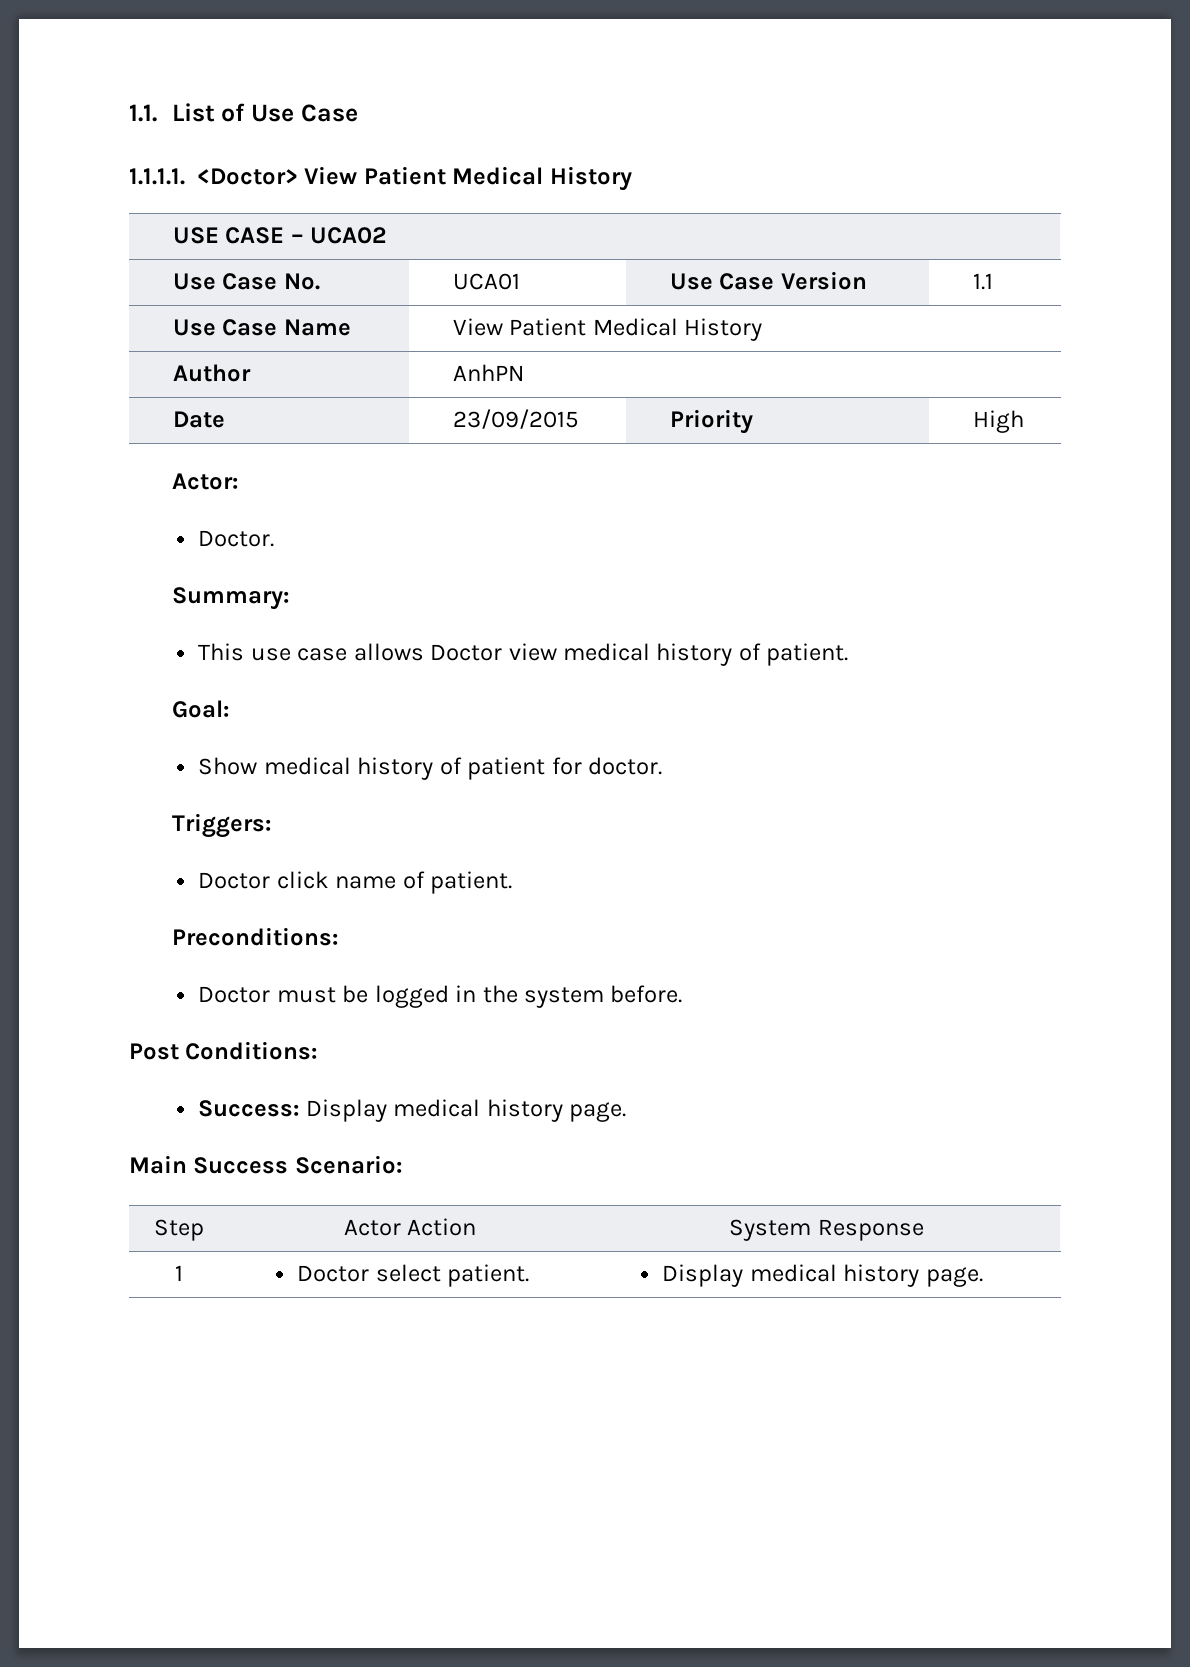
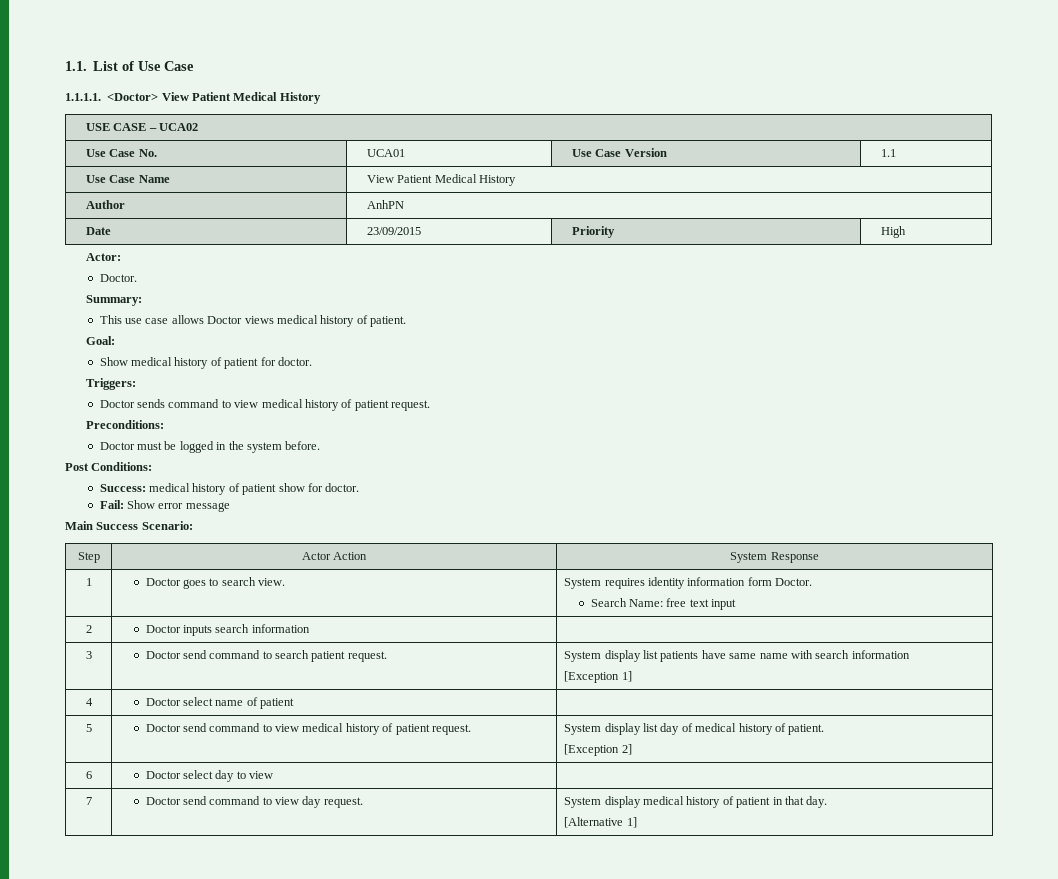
- This use case allows Doctor view medical history of patient.
+ This use case allows Doctor views medical history of patient.
- Doctor click name of patient.
+ Doctor sends command to view medical history of patient request.
- Success: Display medical history page.
+ Success: medical history of patient show for doctor.
+ Fail: Show error message
- 1 | Doctor select patient. | Display medical history page.
+ 1 | Doctor goes to search view. | System requires identity information form Doctor.
+ Search Name: free text input
+ 2 | Doctor inputs search information |
+ 3 | Doctor send command to search patient request. | System display list patients have same name with search information
+ [Exception 1]
+ 4 | Doctor select name of patient |
+ 5 | Doctor send command to view medical history of patient request. | System display list day of medical history of patient.
+ [Exception 2]
+ 6 | Doctor select day to view |
+ 7 | Doctor send command to view day request. | System display medical history of patient in that day.
+ [Alternative 1]

